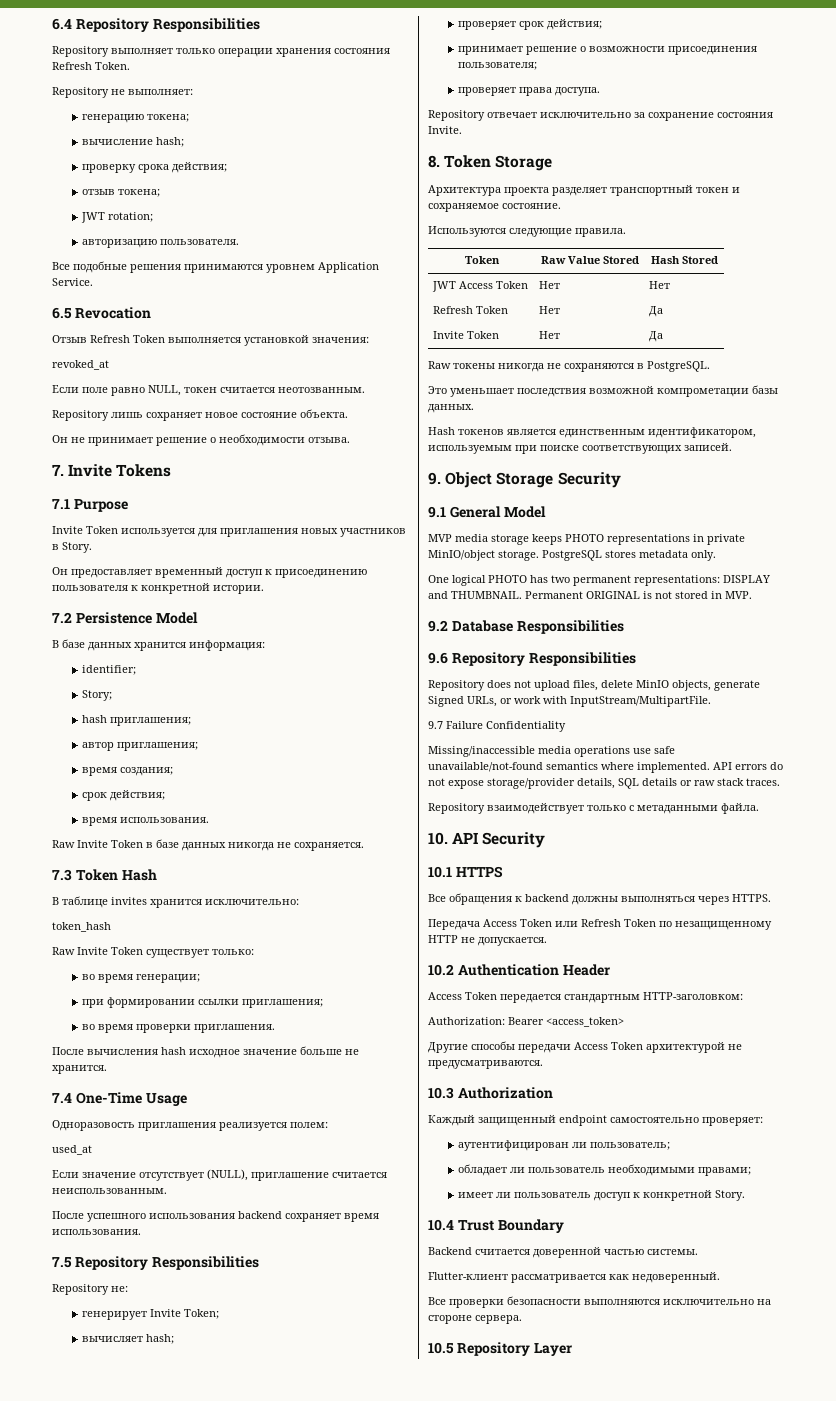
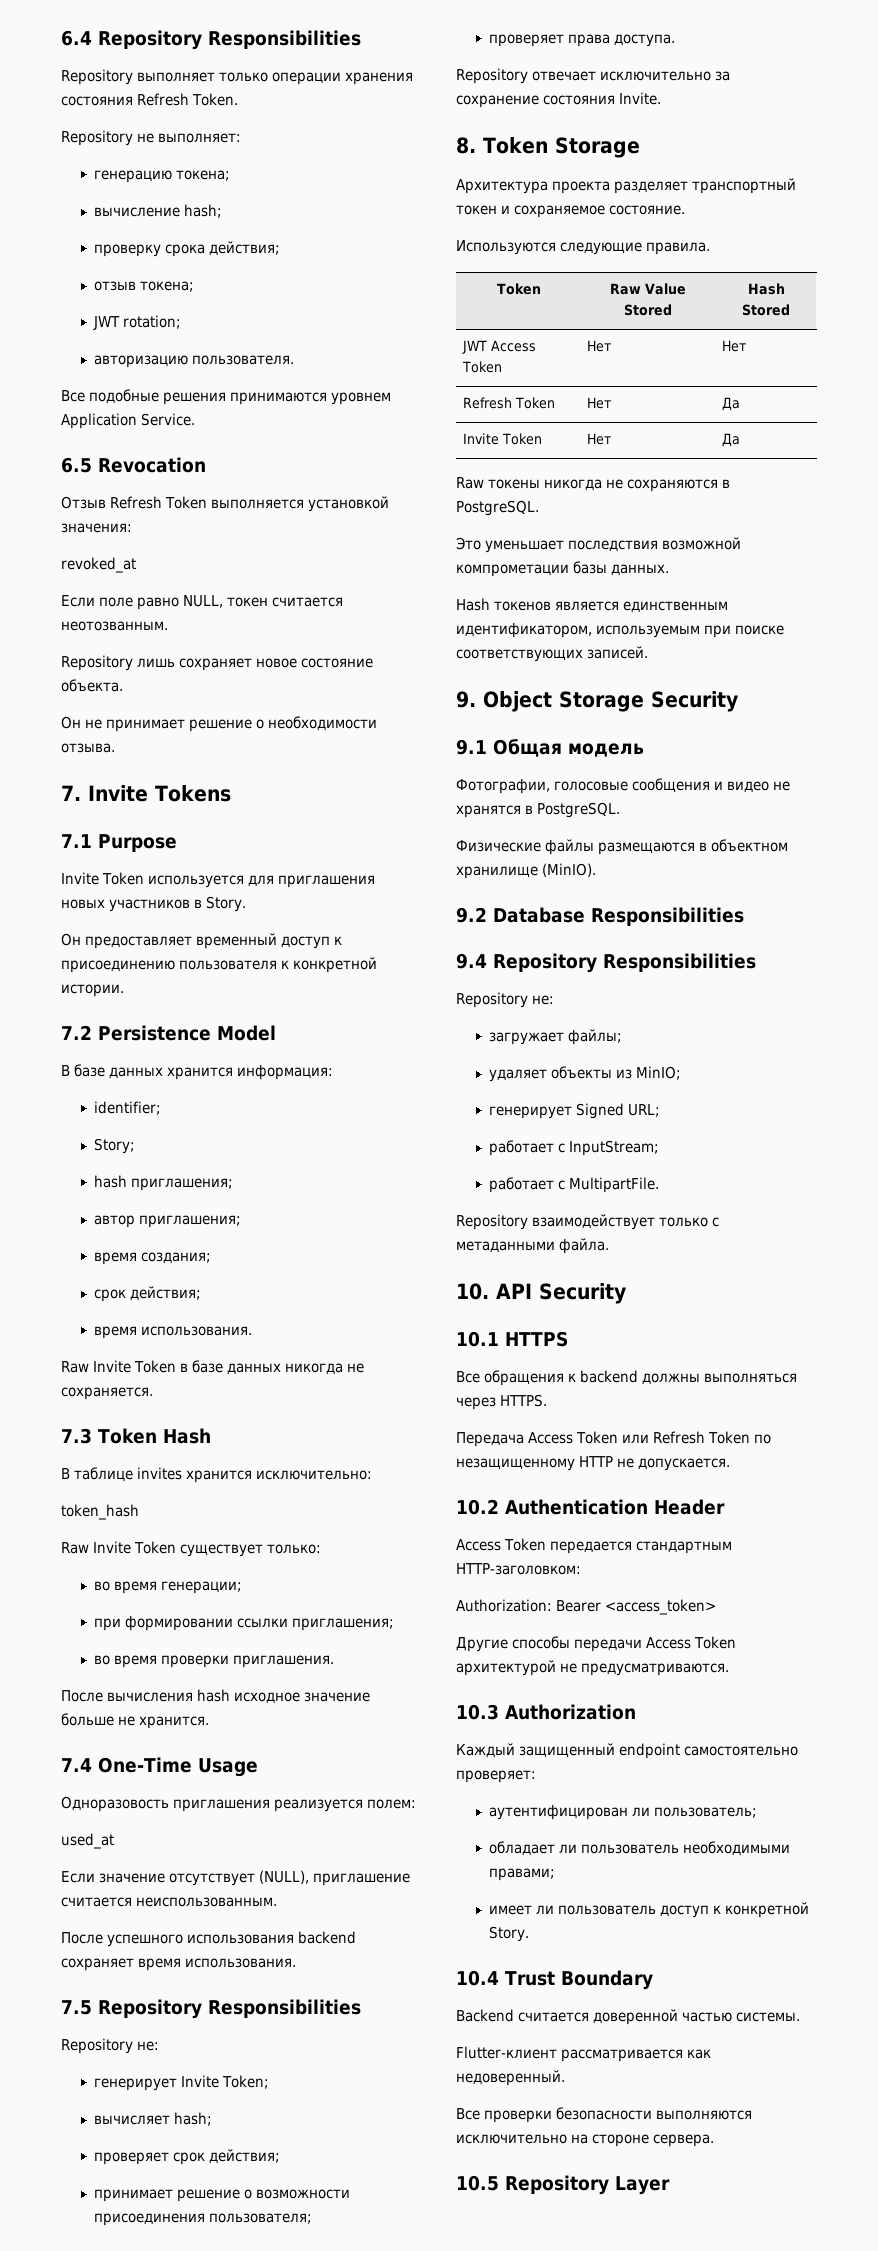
- 9.1 General Model
- MVP media storage keeps PHOTO representations in private MinIO/object storage. PostgreSQL stores metadata only.
- One logical PHOTO has two permanent representations: DISPLAY and THUMBNAIL. Permanent ORIGINAL is not stored in MVP.
+ 9.1 Общая модель
+ Фотографии, голосовые сообщения и видео не хранятся в PostgreSQL.
+ Физические файлы размещаются в объектном хранилище (MinIO).
- 9.6 Repository Responsibilities
- Repository does not upload files, delete MinIO objects, generate Signed URLs, or work with InputStream/MultipartFile.
- 9.7 Failure Confidentiality
- Missing/inaccessible media operations use safe unavailable/not-found semantics where implemented. API errors do not expose storage/provider details, SQL details or raw stack traces.
+ 9.4 Repository Responsibilities
+ Repository не:
+ загружает файлы;
+ удаляет объекты из MinIO;
+ генерирует Signed URL;
+ работает с InputStream;
+ работает с MultipartFile.

